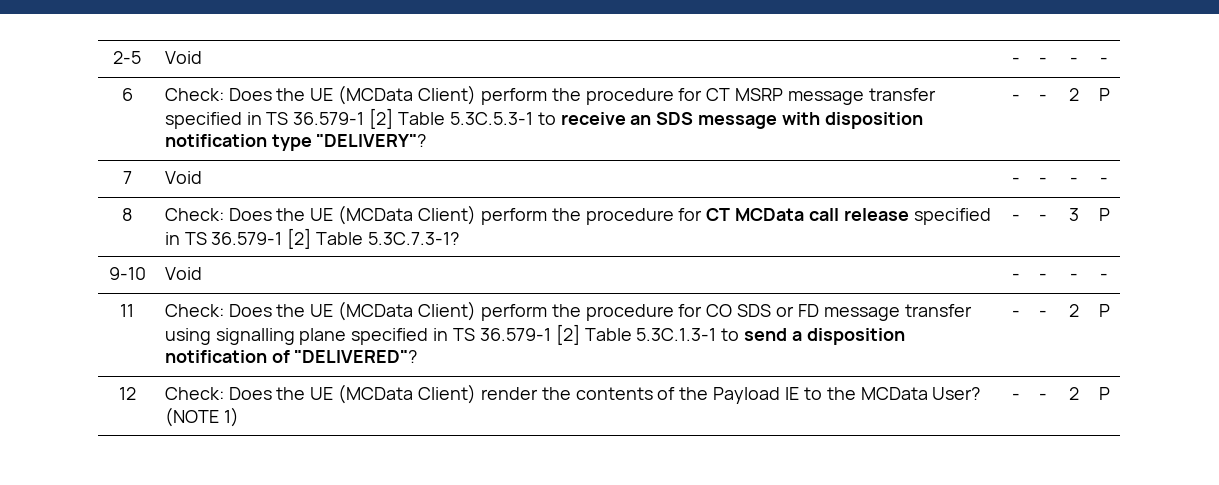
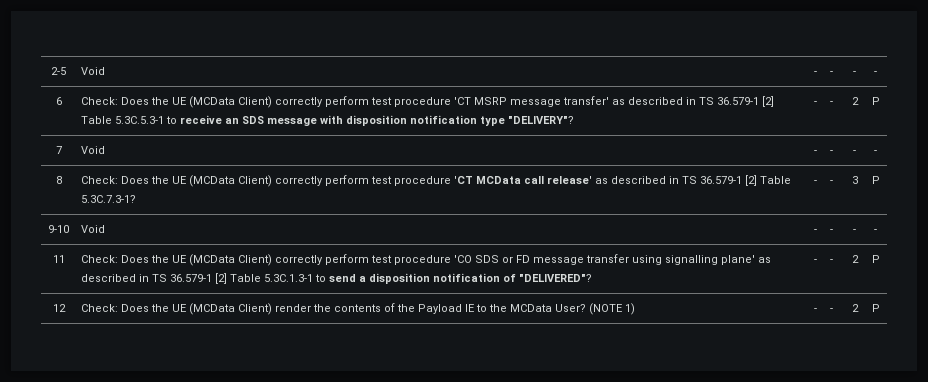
- 6 | Check: Does the UE (MCData Client) perform the procedure for CT MSRP message transfer specified in TS 36.579-1 [2] Table 5.3C.5.3-1 to receive an SDS message with disposition notification type "DELIVERY"? | - | - | 2 | P
+ 6 | Check: Does the UE (MCData Client) correctly perform test procedure 'CT MSRP message transfer' as described in TS 36.579-1 [2] Table 5.3C.5.3-1 to receive an SDS message with disposition notification type "DELIVERY"? | - | - | 2 | P
- 8 | Check: Does the UE (MCData Client) perform the procedure for CT MCData call release specified in TS 36.579-1 [2] Table 5.3C.7.3-1? | - | - | 3 | P
+ 8 | Check: Does the UE (MCData Client) correctly perform test procedure 'CT MCData call release' as described in TS 36.579-1 [2] Table 5.3C.7.3-1? | - | - | 3 | P
- 11 | Check: Does the UE (MCData Client) perform the procedure for CO SDS or FD message transfer using signalling plane specified in TS 36.579-1 [2] Table 5.3C.1.3-1 to send a disposition notification of "DELIVERED"? | - | - | 2 | P
+ 11 | Check: Does the UE (MCData Client) correctly perform test procedure 'CO SDS or FD message transfer using signalling plane' as described in TS 36.579-1 [2] Table 5.3C.1.3-1 to send a disposition notification of "DELIVERED"? | - | - | 2 | P

